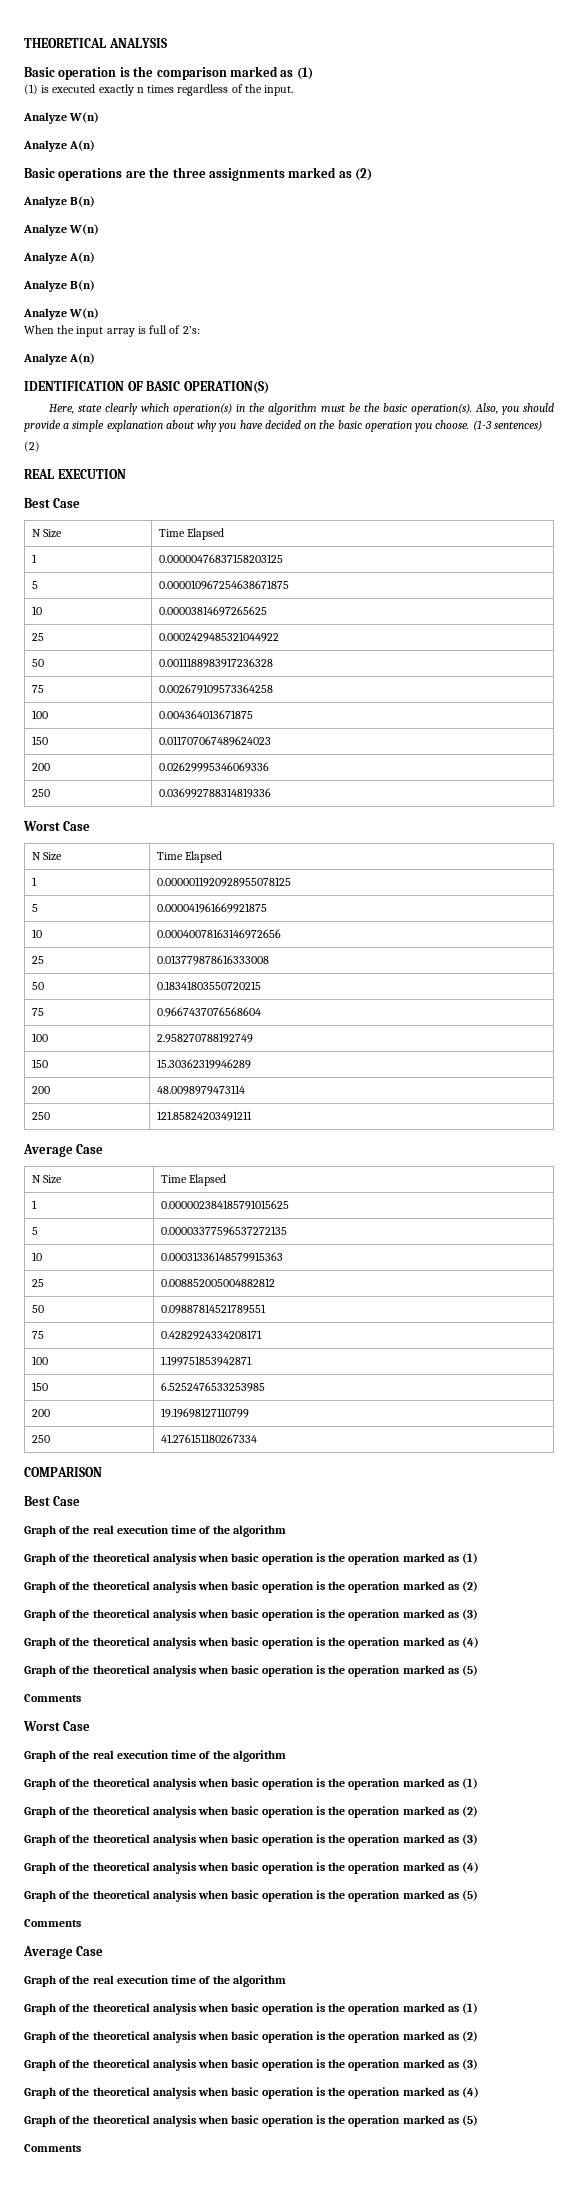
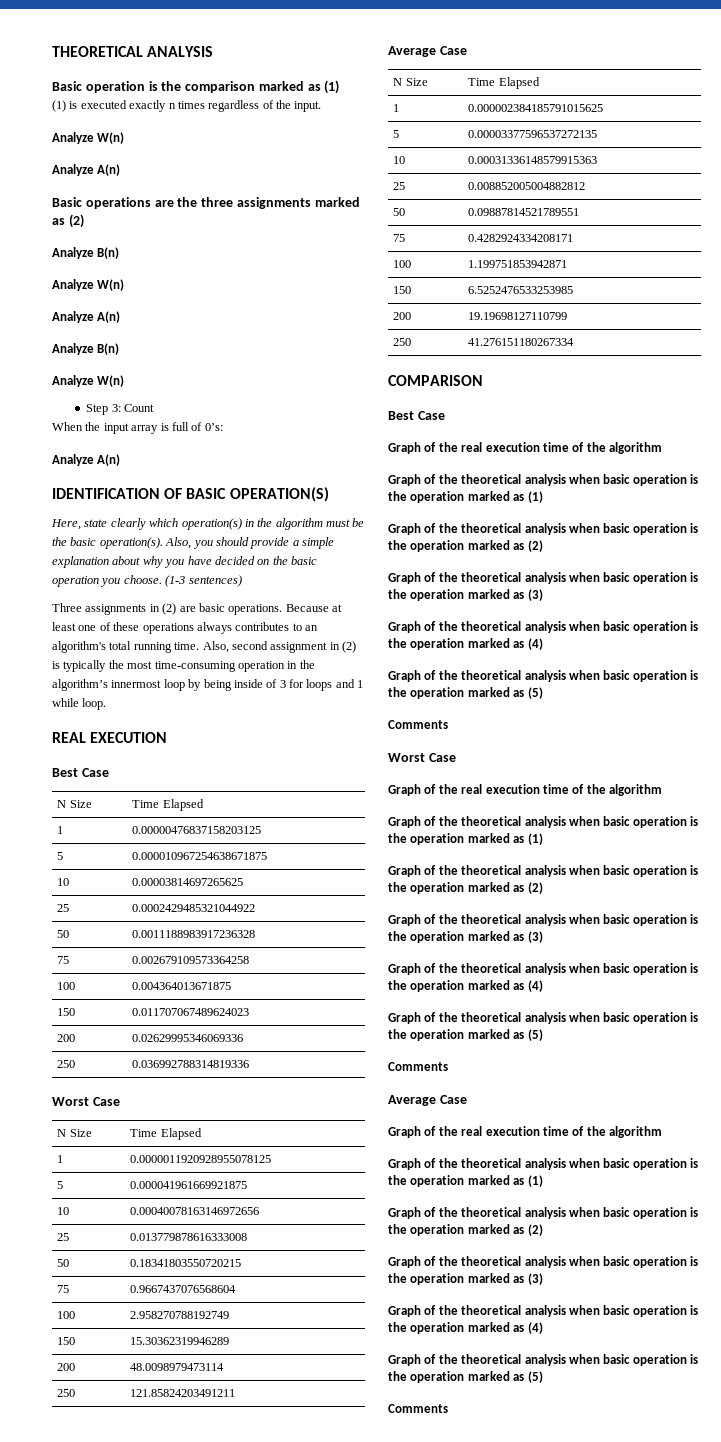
+ Step 3: Count
- When the input array is full of 2’s:
+ When the input array is full of 0’s:
  (1-3 sentences)
- (2)
+ Three assignments in (2) are basic operations. Because at least one of these operations always contributes to an algorithm's total running time. Also, second assignment in (2) is typically the most time-consuming operation in the algorithm’s innermost loop by being inside of 3 for loops and 1 while loop.

